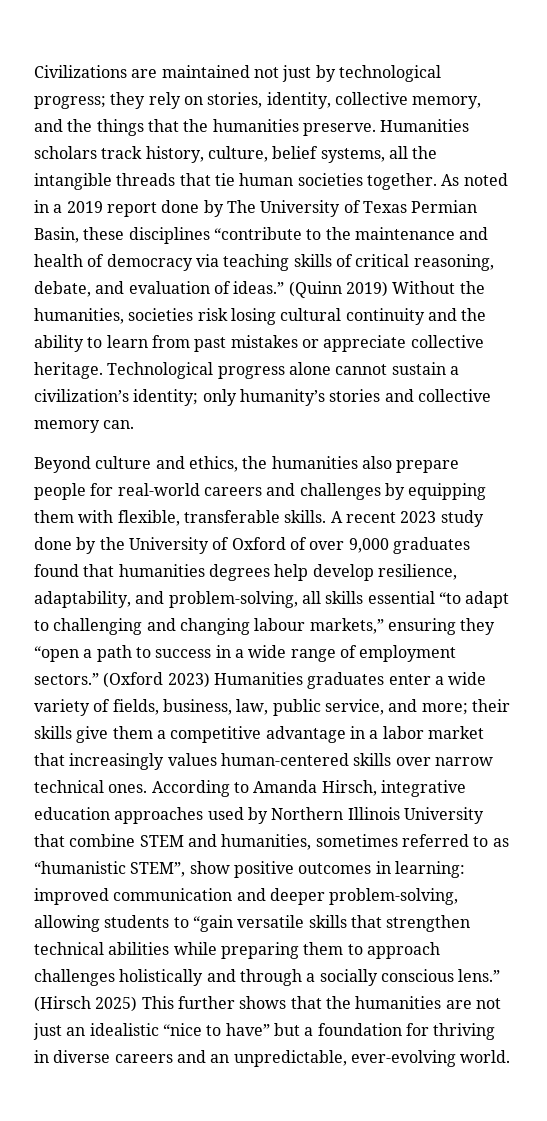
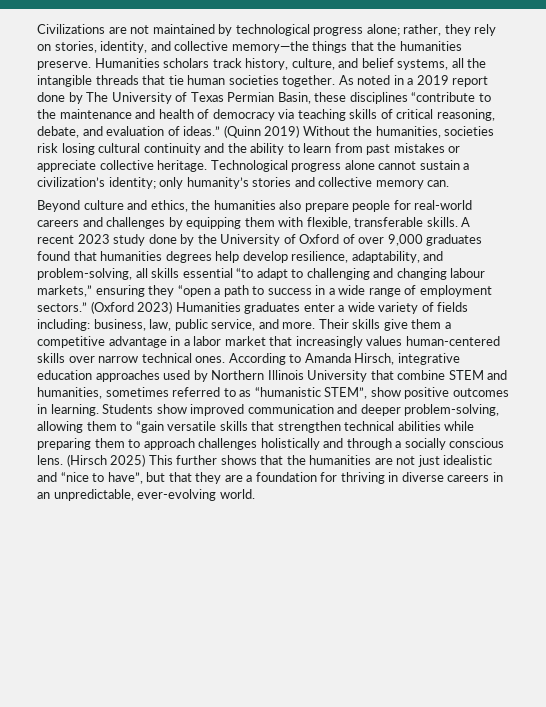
- Civilizations are maintained not just by technological progress; they rely on stories, identity, collective memory, and the things that the humanities preserve.
+ Civilizations are not maintained by technological progress alone; rather, they rely on stories, identity, and collective memory—the things that the humanities preserve.
- Humanities scholars track history, culture, belief systems, all the intangible threads that tie human societies together.
+ Humanities scholars track history, culture, and belief systems, all the intangible threads that tie human societies together.
- (Oxford 2023) Humanities graduates enter a wide variety of fields, business, law, public service, and more; their skills give them a competitive advantage in a labor market that increasingly values human-centered skills over narrow technical ones.
+ (Oxford 2023) Humanities graduates enter a wide variety of fields including: business, law, public service, and more. Their skills give them a competitive advantage in a labor market that increasingly values human-centered skills over narrow technical ones.
- According to Amanda Hirsch, integrative education approaches used by Northern Illinois University that combine STEM and humanities, sometimes referred to as “humanistic STEM”, show positive outcomes in learning: improved communication and deeper problem-solving, allowing students to “gain versatile skills that strengthen technical abilities while preparing them to approach challenges holistically and through a socially conscious lens.”
+ According to Amanda Hirsch, integrative education approaches used by Northern Illinois University that combine STEM and humanities, sometimes referred to as “humanistic STEM”, show positive outcomes in learning. Students show improved communication and deeper problem-solving, allowing them to “gain versatile skills that strengthen technical abilities while preparing them to approach challenges holistically and through a socially conscious lens.
- (Hirsch 2025) This further shows that the humanities are not just an idealistic “nice to have” but a foundation for thriving in diverse careers and an unpredictable, ever-evolving world.
+ (Hirsch 2025) This further shows that the humanities are not just idealistic and “nice to have”, but that they are a foundation for thriving in diverse careers in an unpredictable, ever-evolving world.

